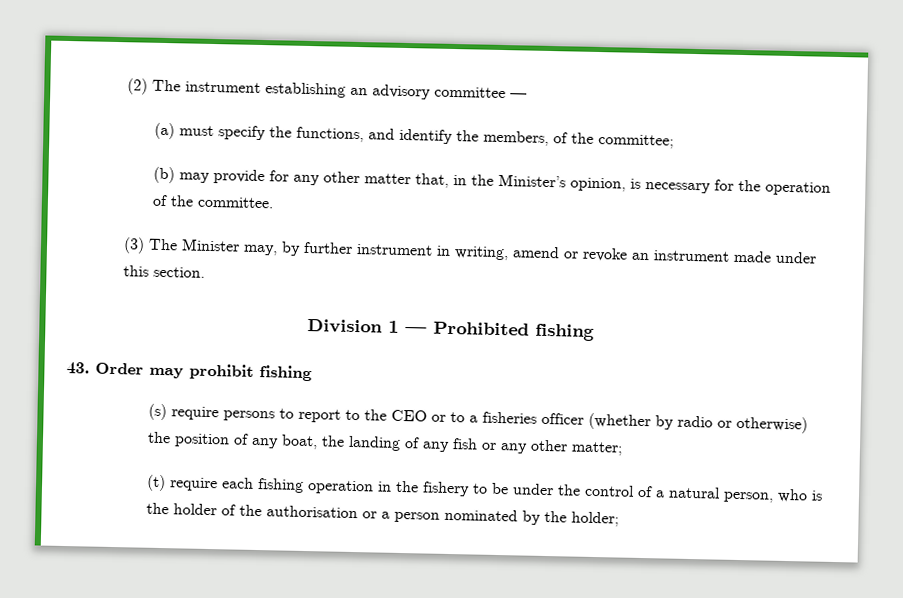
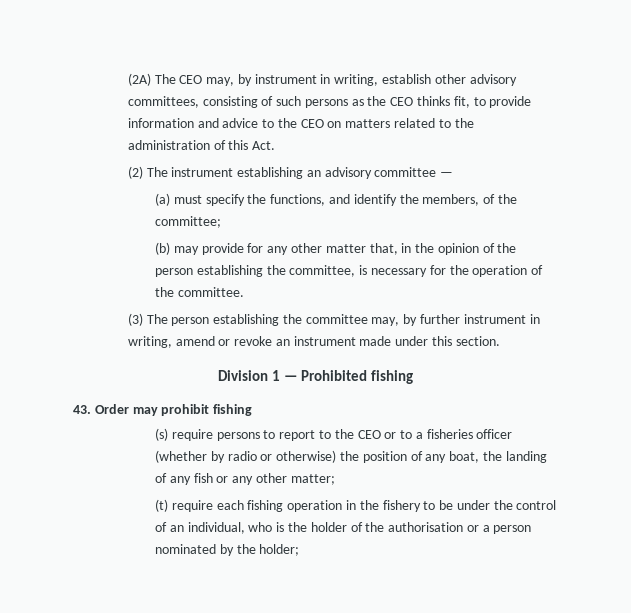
+ (2A) The CEO may, by instrument in writing, establish other advisory committees, consisting of such persons as the CEO thinks fit, to provide information and advice to the CEO on matters related to the administration of this Act.
- (b) may provide for any other matter that, in the Minister’s opinion, is necessary for the operation of the committee.
+ (b) may provide for any other matter that, in the opinion of the person establishing the committee, is necessary for the operation of the committee.
- (3) The Minister may, by further instrument in writing, amend or revoke an instrument made under this section.
+ (3) The person establishing the committee may, by further instrument in writing, amend or revoke an instrument made under this section.
- (t) require each fishing operation in the fishery to be under the control of a natural person, who is the holder of the authorisation or a person nominated by the holder;
+ (t) require each fishing operation in the fishery to be under the control of an individual, who is the holder of the authorisation or a person nominated by the holder;

